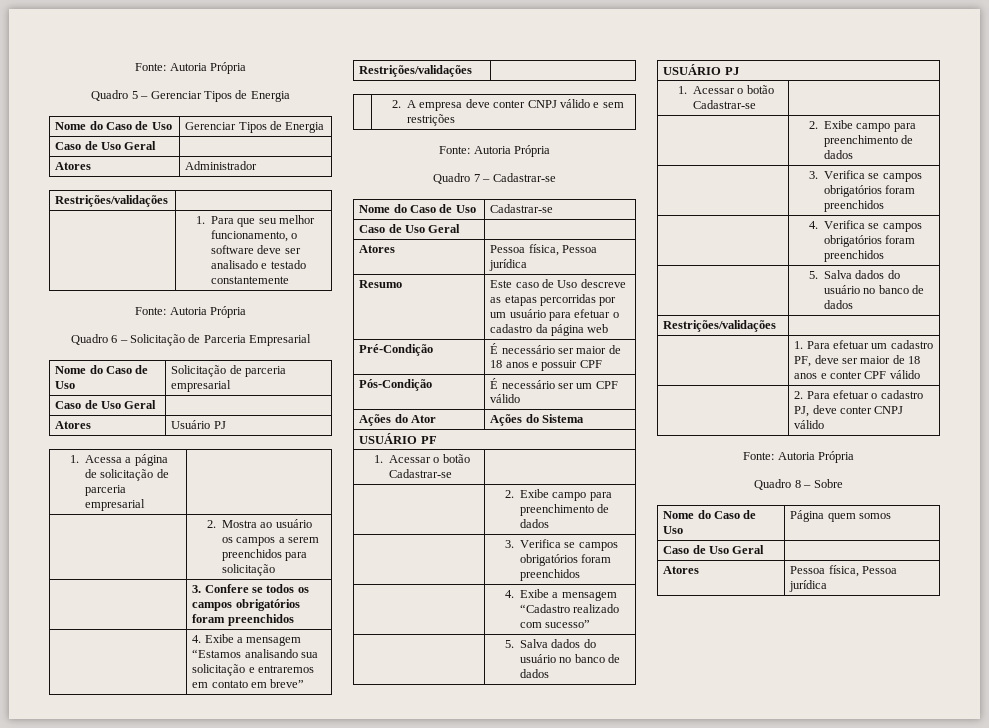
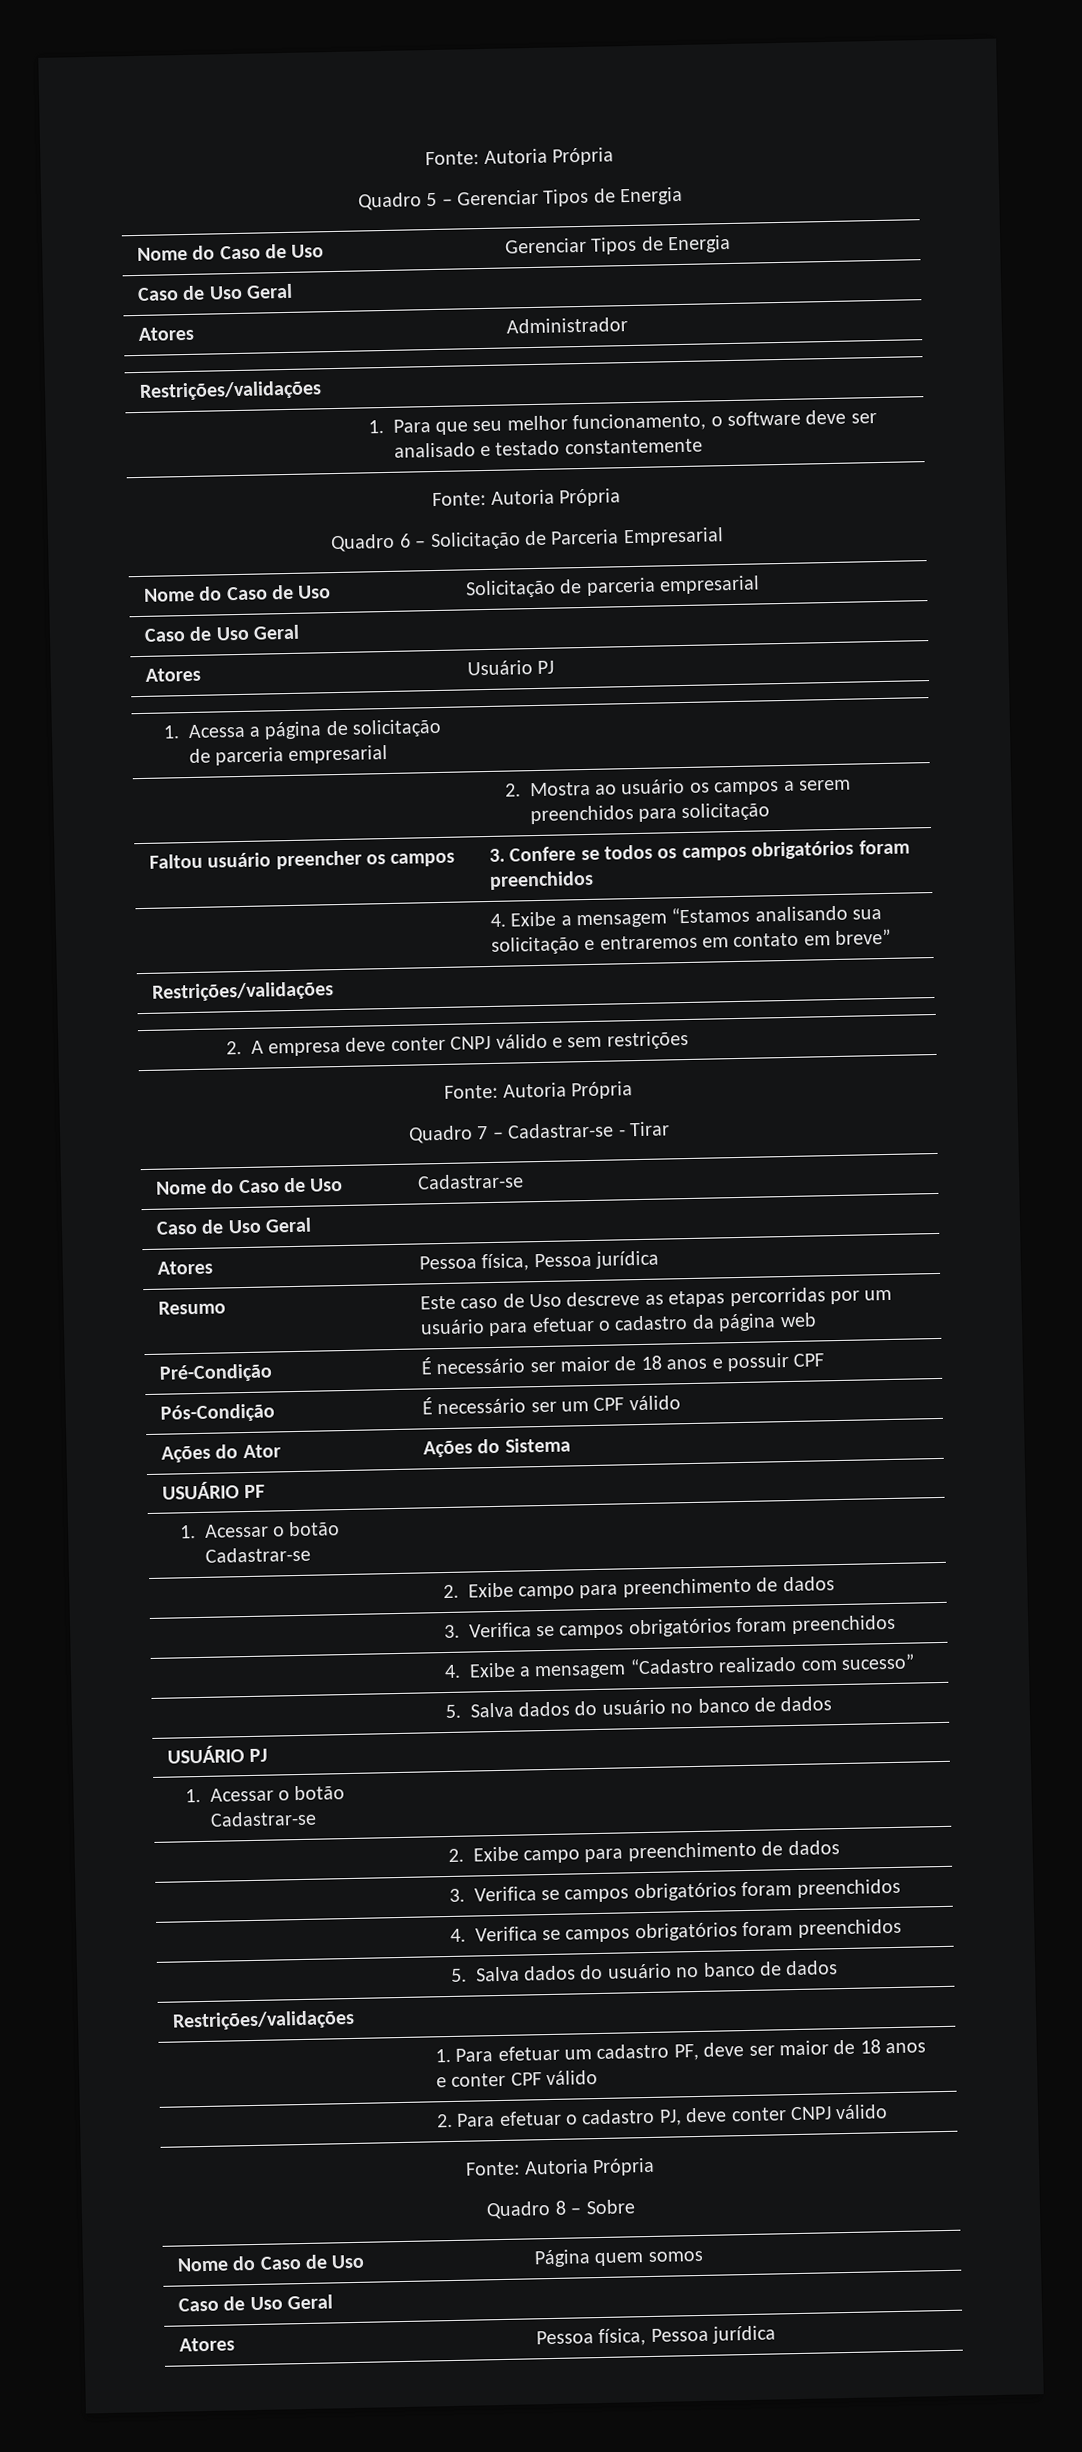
- | 3. Confere se todos os campos obrigatórios foram preenchidos
+ Faltou usuário preencher os campos | 3. Confere se todos os campos obrigatórios foram preenchidos
- Quadro 7 – Cadastrar-se
+ Quadro 7 – Cadastrar-se - Tirar

